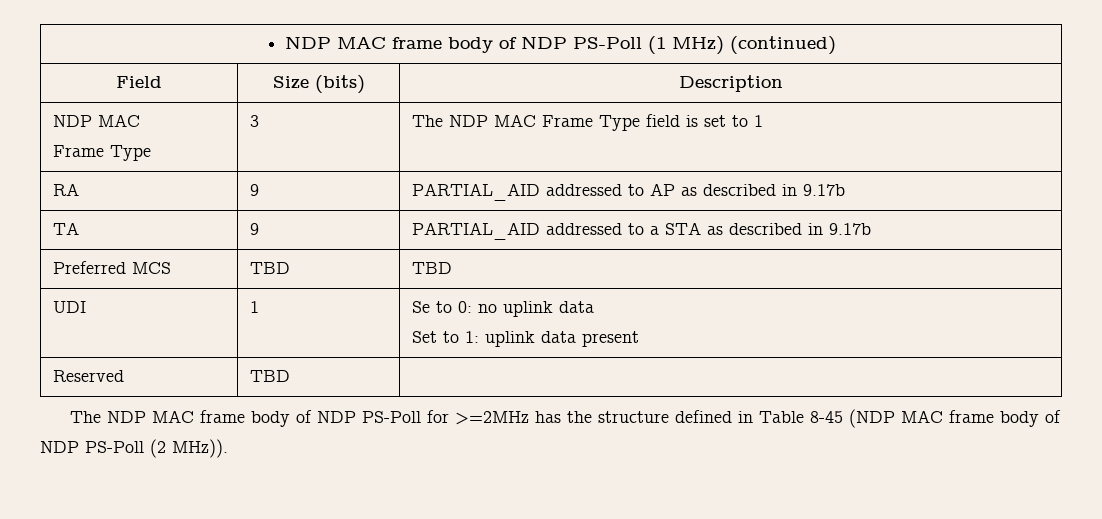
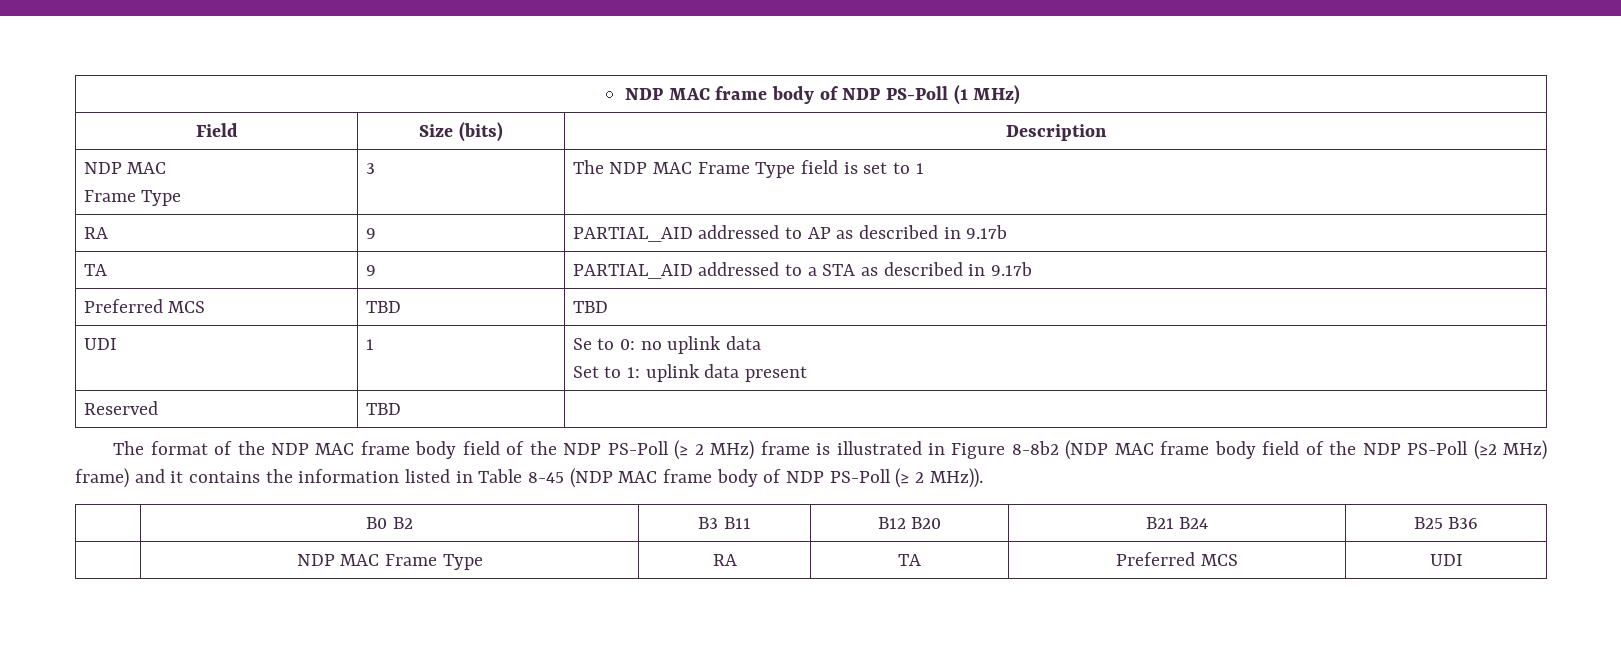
- NDP MAC frame body of NDP PS-Poll (1 MHz) (continued)
+ NDP MAC frame body of NDP PS-Poll (1 MHz)
- The NDP MAC frame body of NDP PS-Poll for >=2MHz has the structure defined in Table 8-45 (NDP MAC frame body of NDP PS-Poll (2 MHz)).
+ The format of the NDP MAC frame body field of the NDP PS-Poll (≥ 2 MHz) frame is illustrated in Figure 8-8b2 (NDP MAC frame body field of the NDP PS-Poll (≥2 MHz) frame) and it contains the information listed in Table 8-45 (NDP MAC frame body of NDP PS-Poll (≥ 2 MHz)).
+ | B0 B2 | B3 B11 | B12 B20 | B21 B24 | B25 B36
+ | NDP MAC Frame Type | RA | TA | Preferred MCS | UDI

